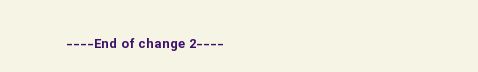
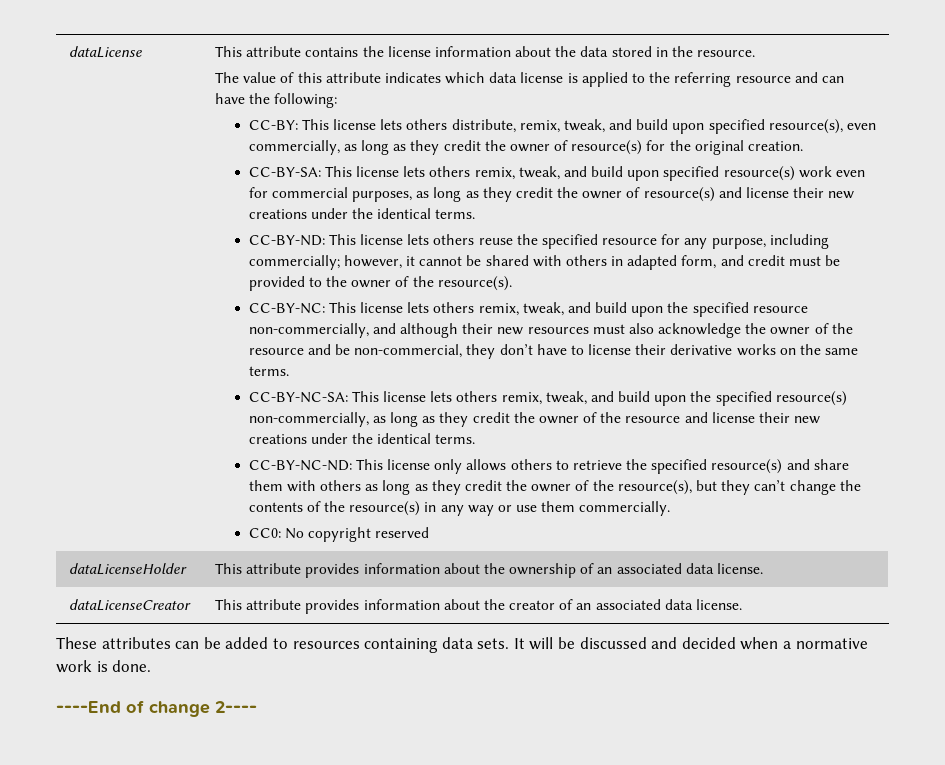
+ dataLicense | This attribute contains the license information about the data stored in the resource.
+ The value of this attribute indicates which data license is applied to the referring resource and can have the following:
+ CC-BY: This license lets others distribute, remix, tweak, and build upon specified resource(s), even commercially, as long as they credit the owner of resource(s) for the original creation.
+ CC-BY-SA: This license lets others remix, tweak, and build upon specified resource(s) work even for commercial purposes, as long as they credit the owner of resource(s) and license their new creations under the identical terms.
+ CC-BY-ND: This license lets others reuse the specified resource for any purpose, including commercially; however, it cannot be shared with others in adapted form, and credit must be provided to the owner of the resource(s).
+ CC-BY-NC: This license lets others remix, tweak, and build upon the specified resource non-commercially, and although their new resources must also acknowledge the owner of the resource and be non-commercial, they don’t have to license their derivative works on the same terms.
+ CC-BY-NC-SA: This license lets others remix, tweak, and build upon the specified resource(s) non-commercially, as long as they credit the owner of the resource and license their new creations under the identical terms.
+ CC-BY-NC-ND: This license only allows others to retrieve the specified resource(s) and share them with others as long as they credit the owner of the resource(s), but they can’t change the contents of the resource(s) in any way or use them commercially.
+ CC0: No copyright reserved
+ dataLicenseHolder | This attribute provides information about the ownership of an associated data license.
+ dataLicenseCreator | This attribute provides information about the creator of an associated data license.
+ These attributes can be added to resources containing data sets. It will be discussed and decided when a normative work is done.

